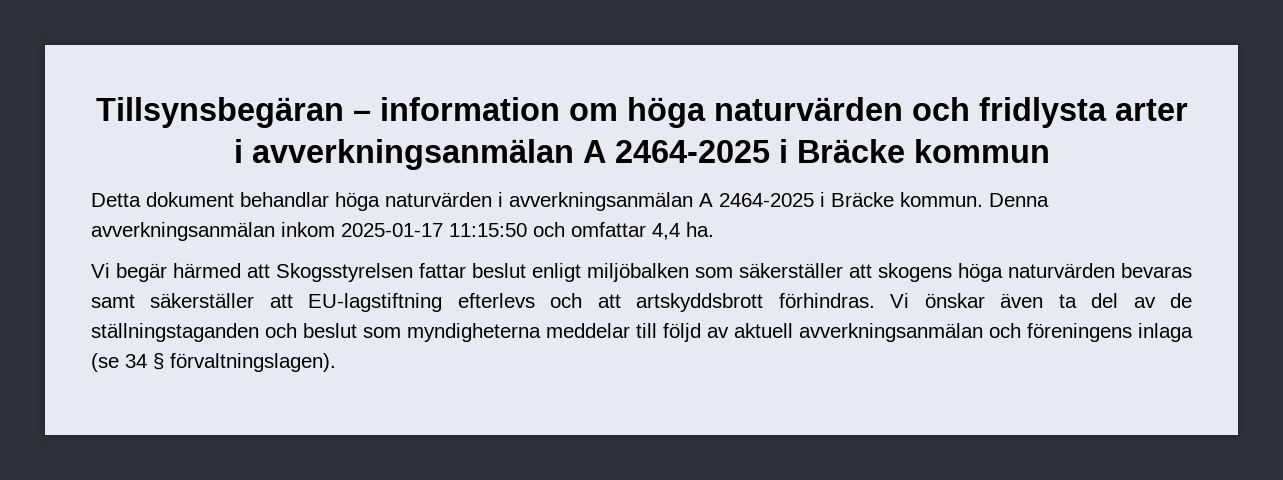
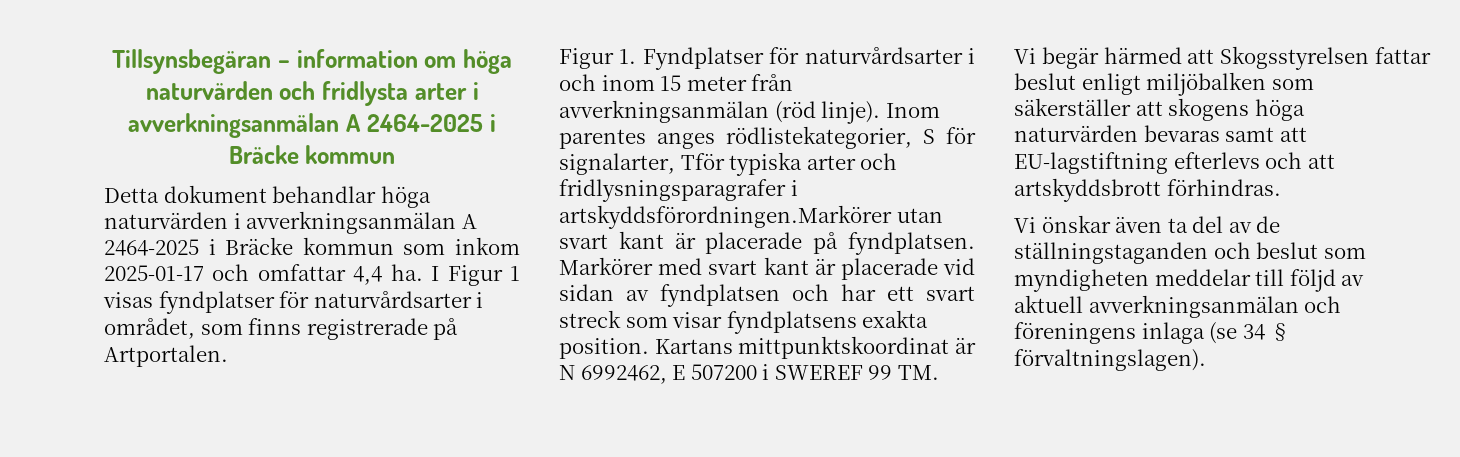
- Detta dokument behandlar höga naturvärden i avverkningsanmälan A 2464-2025 i Bräcke kommun. Denna avverkningsanmälan inkom 2025-01-17 11:15:50 och omfattar 4,4 ha.
+ Detta dokument behandlar höga naturvärden i avverkningsanmälan A 2464-2025 i Bräcke kommun som inkom 2025-01-17 och omfattar 4,4 ha. I Figur 1 visas fyndplatser för naturvårdsarter i området, som finns registrerade på Artportalen.
+ Figur 1. Fyndplatser för naturvårdsarter i och inom 15 meter från avverkningsanmälan (röd linje). Inom parentes anges rödlistekategorier, S för signalarter, Tför typiska arter och fridlysningsparagrafer i artskyddsförordningen.Markörer utan svart kant är placerade på fyndplatsen. Markörer med svart kant är placerade vid sidan av fyndplatsen och har ett svart streck som visar fyndplatsens exakta position. Kartans mittpunktskoordinat är N 6992462, E 507200 i SWEREF 99 TM.
- Vi begär härmed att Skogsstyrelsen fattar beslut enligt miljöbalken som säkerställer att skogens höga naturvärden bevaras samt säkerställer att EU-lagstiftning efterlevs och att artskyddsbrott förhindras. Vi önskar även ta del av de ställningstaganden och beslut som myndigheterna meddelar till följd av aktuell avverkningsanmälan och föreningens inlaga (se 34 § förvaltningslagen).
+ Vi begär härmed att Skogsstyrelsen fattar beslut enligt miljöbalken som säkerställer att skogens höga naturvärden bevaras samt att EU-lagstiftning efterlevs och att artskyddsbrott förhindras.
+ Vi önskar även ta del av de ställningstaganden och beslut som myndigheten meddelar till följd av aktuell avverkningsanmälan och föreningens inlaga (se 34 § förvaltningslagen).

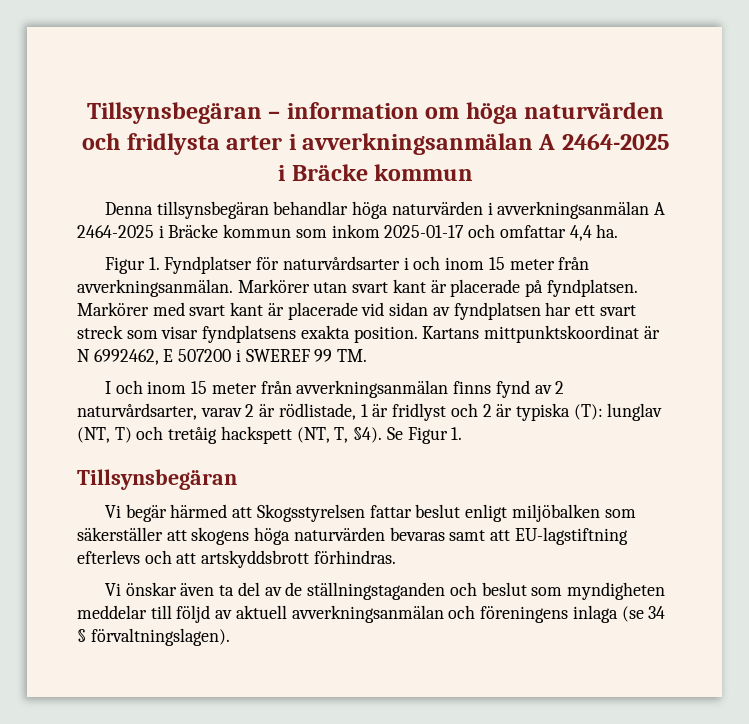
- Detta dokument behandlar höga naturvärden i avverkningsanmälan A 2464-2025 i Bräcke kommun som inkom 2025-01-17 och omfattar 4,4 ha. I Figur 1 visas fyndplatser för naturvårdsarter i området, som finns registrerade på Artportalen.
+ Denna tillsynsbegäran behandlar höga naturvärden i avverkningsanmälan A 2464-2025 i Bräcke kommun som inkom 2025-01-17 och omfattar 4,4 ha.
- Figur 1. Fyndplatser för naturvårdsarter i och inom 15 meter från avverkningsanmälan (röd linje). Inom parentes anges rödlistekategorier, S för signalarter, Tför typiska arter och fridlysningsparagrafer i artskyddsförordningen.Markörer utan svart kant är placerade på fyndplatsen.
+ Figur 1. Fyndplatser för naturvårdsarter i och inom 15 meter från avverkningsanmälan. Markörer utan svart kant är placerade på fyndplatsen.
- Markörer med svart kant är placerade vid sidan av fyndplatsen och har ett svart streck som visar fyndplatsens exakta position.
+ Markörer med svart kant är placerade vid sidan av fyndplatsen har ett svart streck som visar fyndplatsens exakta position.
+ I och inom 15 meter från avverkningsanmälan finns fynd av 2 naturvårdsarter, varav 2 är rödlistade, 1 är fridlyst och 2 är typiska (T): lunglav (NT, T) och tretåig hackspett (NT, T, §4). Se Figur 1.
+ Tillsynsbegäran

